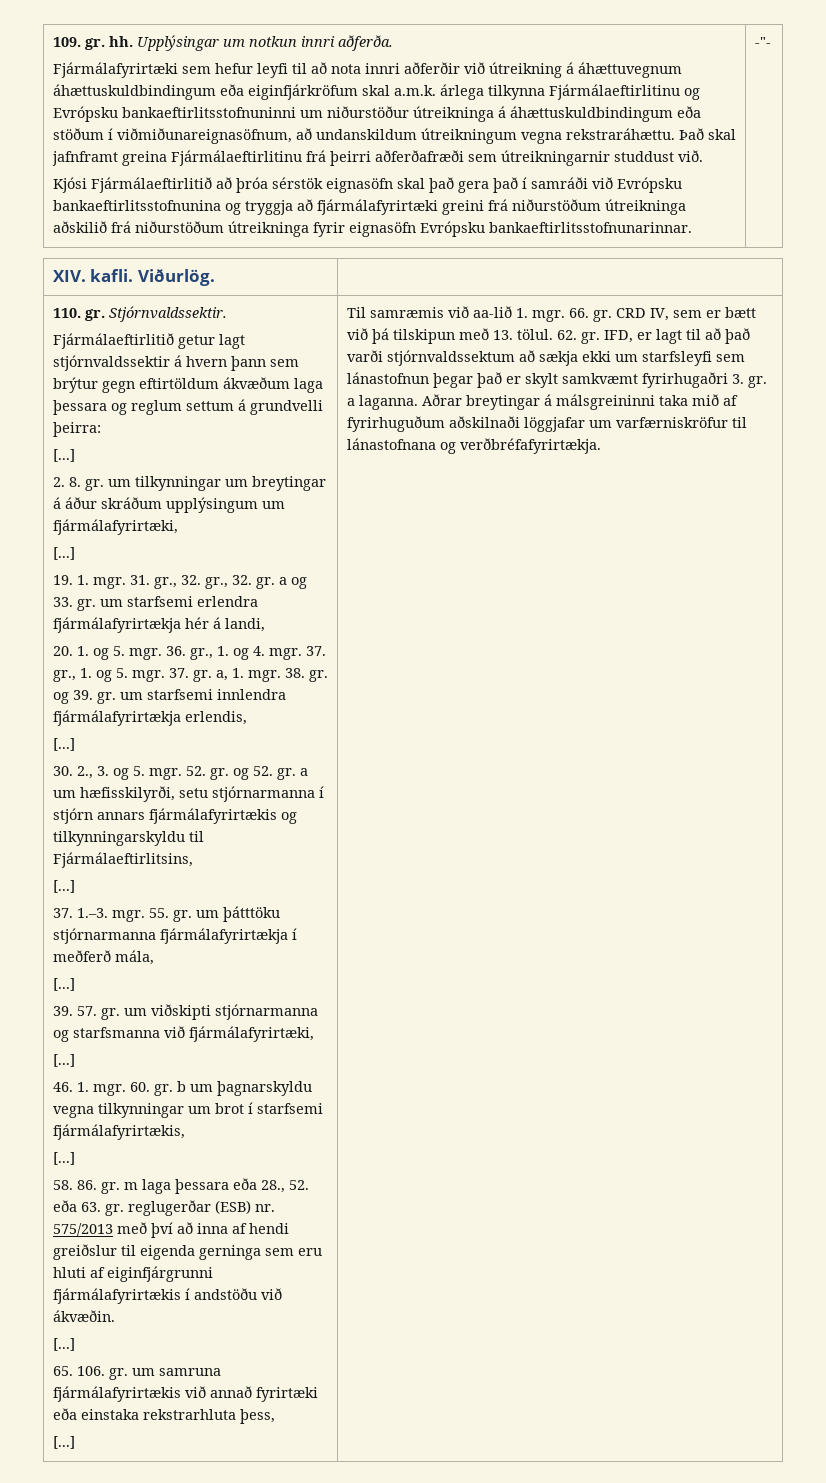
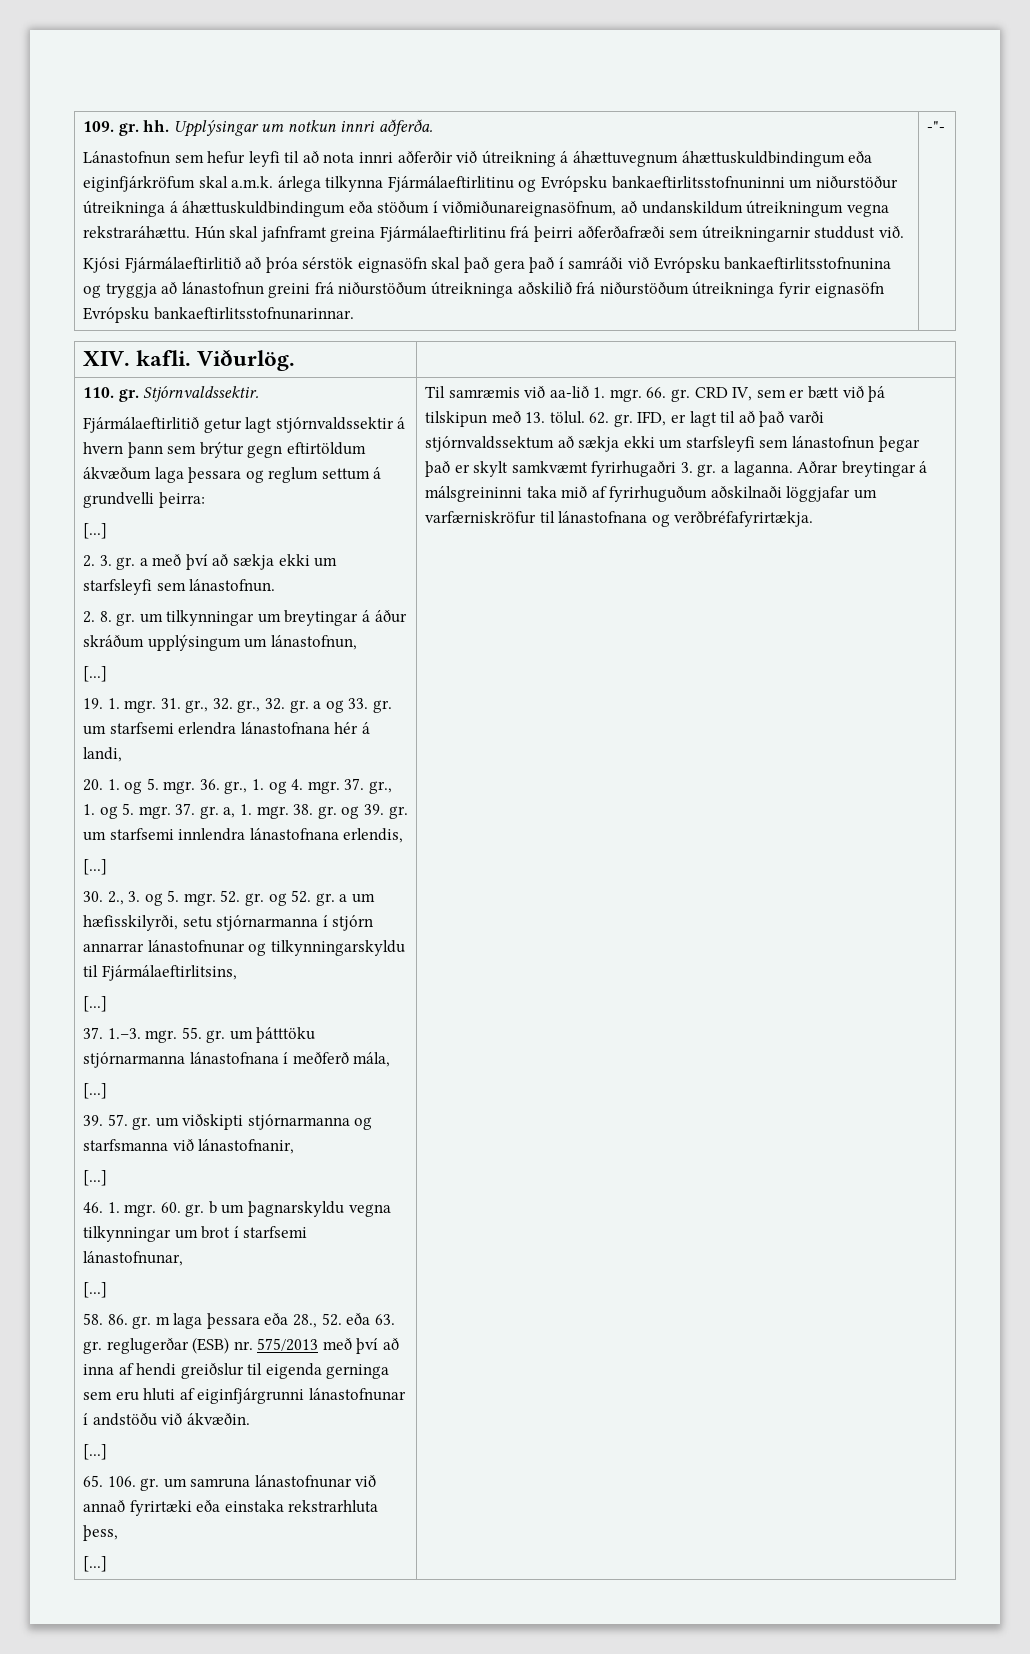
- Fjármálafyrirtæki sem hefur leyfi til að nota innri aðferðir við útreikning á áhættuvegnum áhættuskuldbindingum eða eiginfjárkröfum skal a.m.k. árlega tilkynna Fjármálaeftirlitinu og Evrópsku bankaeftirlitsstofnuninni um niðurstöður útreikninga á áhættuskuldbindingum eða stöðum í viðmiðunareignasöfnum, að undanskildum útreikningum vegna rekstraráhættu.
+ Lánastofnun sem hefur leyfi til að nota innri aðferðir við útreikning á áhættuvegnum áhættuskuldbindingum eða eiginfjárkröfum skal a.m.k. árlega tilkynna Fjármálaeftirlitinu og Evrópsku bankaeftirlitsstofnuninni um niðurstöður útreikninga á áhættuskuldbindingum eða stöðum í viðmiðunareignasöfnum, að undanskildum útreikningum vegna rekstraráhættu.
- Það skal jafnframt greina Fjármálaeftirlitinu frá þeirri aðferðafræði sem útreikningarnir studdust við.
+ Hún skal jafnframt greina Fjármálaeftirlitinu frá þeirri aðferðafræði sem útreikningarnir studdust við.
- Kjósi Fjármálaeftirlitið að þróa sérstök eignasöfn skal það gera það í samráði við Evrópsku bankaeftirlitsstofnunina og tryggja að fjármálafyrirtæki greini frá niðurstöðum útreikninga aðskilið frá niðurstöðum útreikninga fyrir eignasöfn Evrópsku bankaeftirlitsstofnunarinnar.
+ Kjósi Fjármálaeftirlitið að þróa sérstök eignasöfn skal það gera það í samráði við Evrópsku bankaeftirlitsstofnunina og tryggja að lánastofnun greini frá niðurstöðum útreikninga aðskilið frá niðurstöðum útreikninga fyrir eignasöfn Evrópsku bankaeftirlitsstofnunarinnar.
+ 2. 3. gr. a með því að sækja ekki um starfsleyfi sem lánastofnun.
- 2. 8. gr. um tilkynningar um breytingar á áður skráðum upplýsingum um fjármálafyrirtæki,
+ 2. 8. gr. um tilkynningar um breytingar á áður skráðum upplýsingum um lánastofnun,
- 31. gr., 32. gr., 32. gr. a og 33. gr. um starfsemi erlendra fjármálafyrirtækja hér á landi,
+ 31. gr., 32. gr., 32. gr. a og 33. gr. um starfsemi erlendra lánastofnana hér á landi,
- 38. gr. og 39. gr. um starfsemi innlendra fjármálafyrirtækja erlendis,
+ 38. gr. og 39. gr. um starfsemi innlendra lánastofnana erlendis,
- 52. gr. og 52. gr. a um hæfisskilyrði, setu stjórnarmanna í stjórn annars fjármálafyrirtækis og tilkynningarskyldu til Fjármálaeftirlitsins,
+ 52. gr. og 52. gr. a um hæfisskilyrði, setu stjórnarmanna í stjórn annarrar lánastofnunar og tilkynningarskyldu til Fjármálaeftirlitsins,
- 55. gr. um þátttöku stjórnarmanna fjármálafyrirtækja í meðferð mála,
+ 55. gr. um þátttöku stjórnarmanna lánastofnana í meðferð mála,
- 39. 57. gr. um viðskipti stjórnarmanna og starfsmanna við fjármálafyrirtæki,
+ 39. 57. gr. um viðskipti stjórnarmanna og starfsmanna við lánastofnanir,
- 60. gr. b um þagnarskyldu vegna tilkynningar um brot í starfsemi fjármálafyrirtækis,
+ 60. gr. b um þagnarskyldu vegna tilkynningar um brot í starfsemi lánastofnunar,
- 58. 86. gr. m laga þessara eða 28., 52. eða 63. gr. reglugerðar (ESB) nr. 575/2013 með því að inna af hendi greiðslur til eigenda gerninga sem eru hluti af eiginfjárgrunni fjármálafyrirtækis í andstöðu við ákvæðin.
+ 58. 86. gr. m laga þessara eða 28., 52. eða 63. gr. reglugerðar (ESB) nr. 575/2013 með því að inna af hendi greiðslur til eigenda gerninga sem eru hluti af eiginfjárgrunni lánastofnunar í andstöðu við ákvæðin.
- 65. 106. gr. um samruna fjármálafyrirtækis við annað fyrirtæki eða einstaka rekstrarhluta þess,
+ 65. 106. gr. um samruna lánastofnunar við annað fyrirtæki eða einstaka rekstrarhluta þess,

